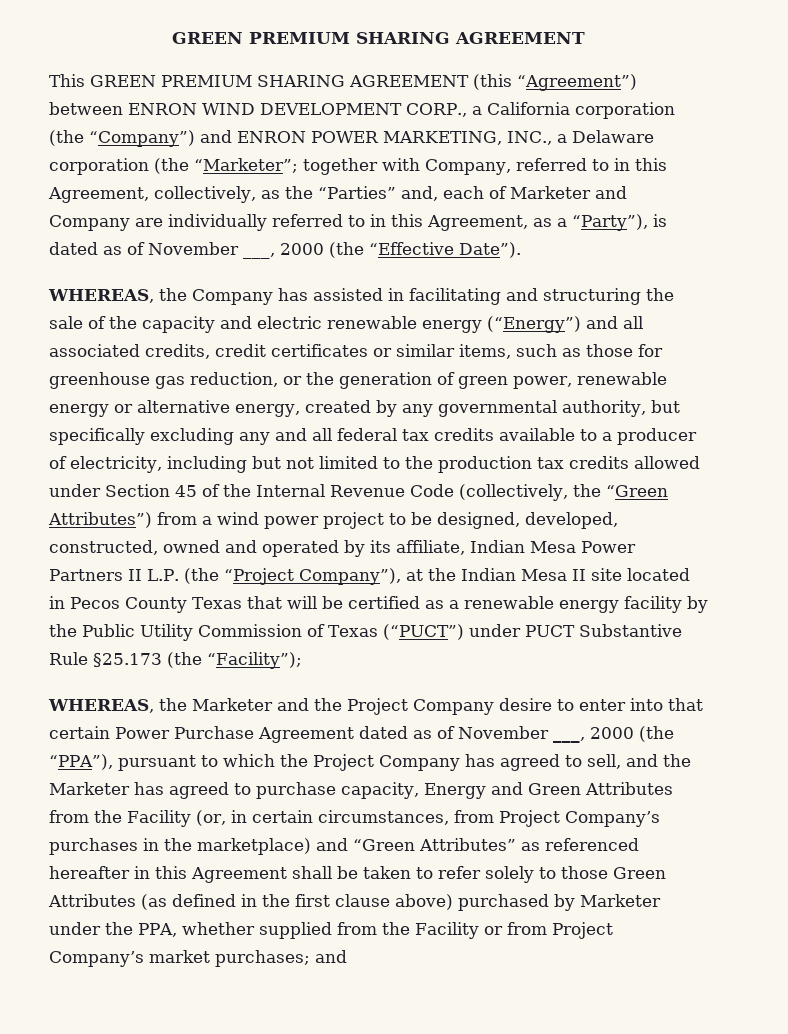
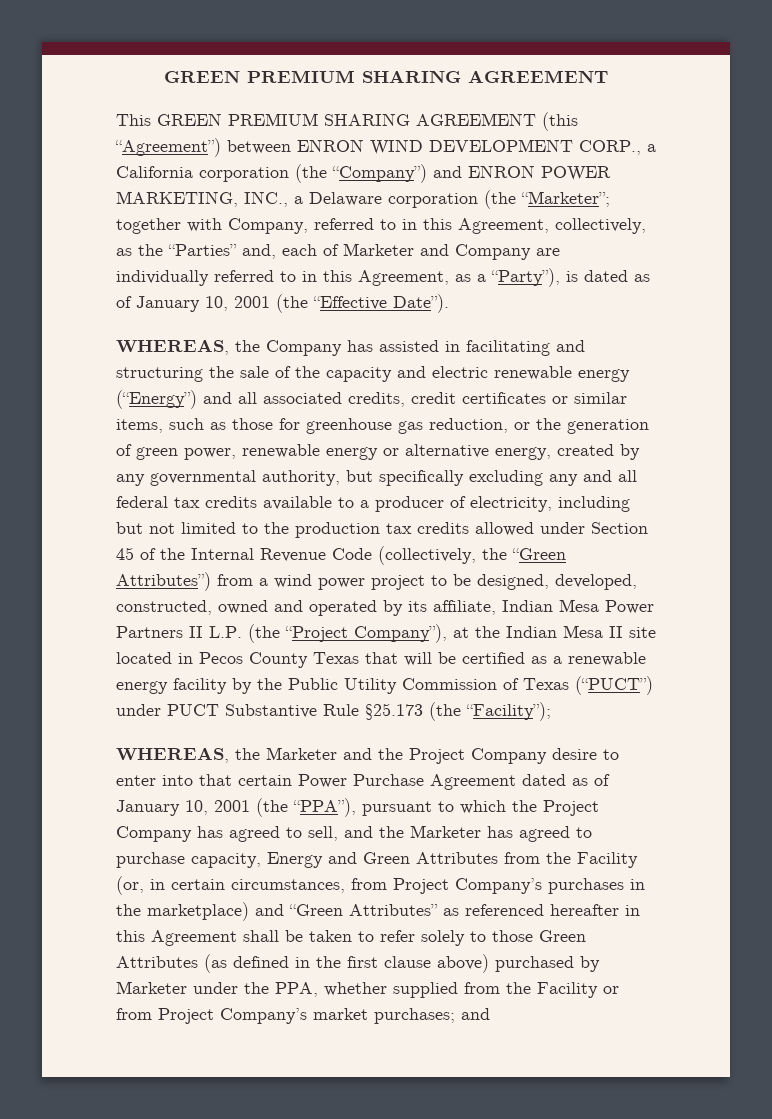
- together with Company, referred to in this Agreement, collectively, as the “Parties” and, each of Marketer and Company are individually referred to in this Agreement, as a “Party”), is dated as of November ___, 2000 (the “Effective Date”).
+ together with Company, referred to in this Agreement, collectively, as the “Parties” and, each of Marketer and Company are individually referred to in this Agreement, as a “Party”), is dated as of January 10, 2001 (the “Effective Date”).
- WHEREAS, the Marketer and the Project Company desire to enter into that certain Power Purchase Agreement dated as of November ___, 2000 (the “PPA”), pursuant to which the Project Company has agreed to sell, and the Marketer has agreed to purchase capacity, Energy and Green Attributes from the Facility (or, in certain circumstances, from Project Company’s purchases in the marketplace) and “Green Attributes” as referenced hereafter in this Agreement shall be taken to refer solely to those Green Attributes (as defined in the first clause above) purchased by Marketer under the PPA, whether supplied from the Facility or from Project Company’s market purchases;
+ WHEREAS, the Marketer and the Project Company desire to enter into that certain Power Purchase Agreement dated as of January 10, 2001 (the “PPA”), pursuant to which the Project Company has agreed to sell, and the Marketer has agreed to purchase capacity, Energy and Green Attributes from the Facility (or, in certain circumstances, from Project Company’s purchases in the marketplace) and “Green Attributes” as referenced hereafter in this Agreement shall be taken to refer solely to those Green Attributes (as defined in the first clause above) purchased by Marketer under the PPA, whether supplied from the Facility or from Project Company’s market purchases;

